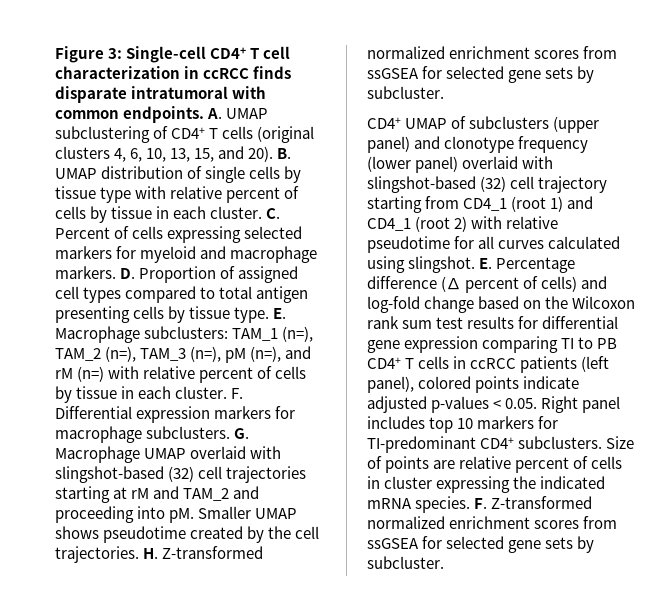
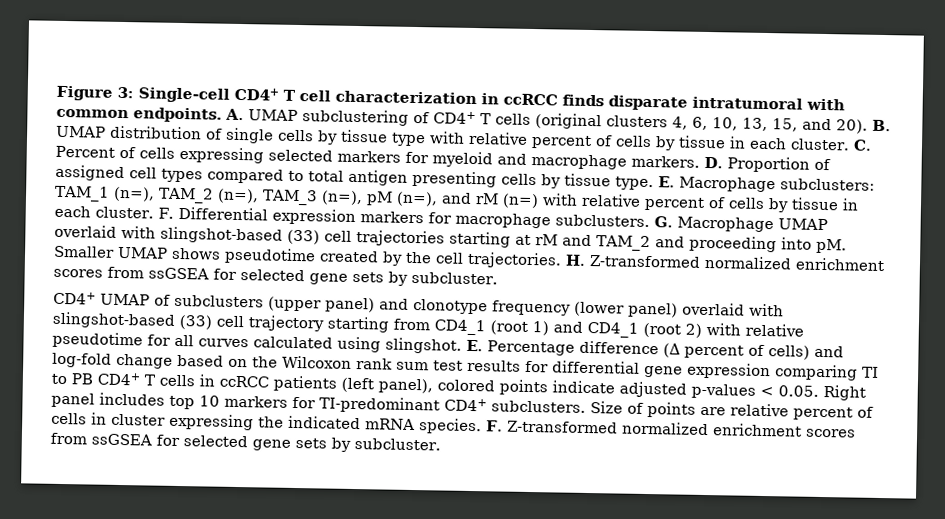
- G. Macrophage UMAP overlaid with slingshot-based (32) cell trajectories starting at rM and TAM_2 and proceeding into pM.
+ G. Macrophage UMAP overlaid with slingshot-based (33) cell trajectories starting at rM and TAM_2 and proceeding into pM.
- CD4+ UMAP of subclusters (upper panel) and clonotype frequency (lower panel) overlaid with slingshot-based (32) cell trajectory starting from CD4_1 (root 1) and CD4_1 (root 2) with relative pseudotime for all curves calculated using slingshot.
+ CD4+ UMAP of subclusters (upper panel) and clonotype frequency (lower panel) overlaid with slingshot-based (33) cell trajectory starting from CD4_1 (root 1) and CD4_1 (root 2) with relative pseudotime for all curves calculated using slingshot.

